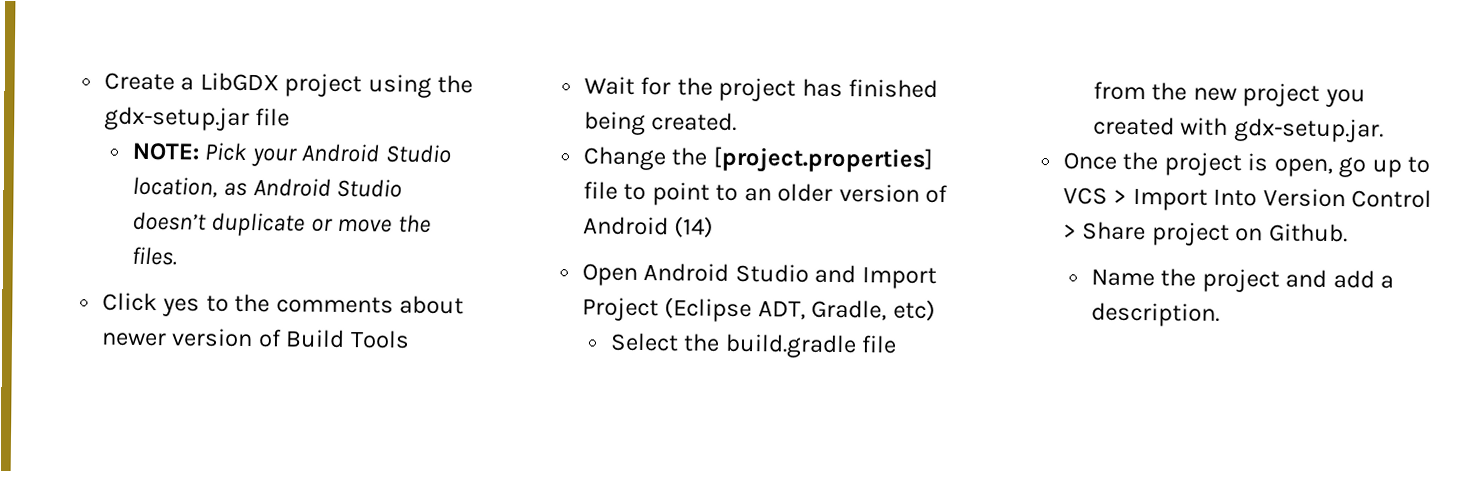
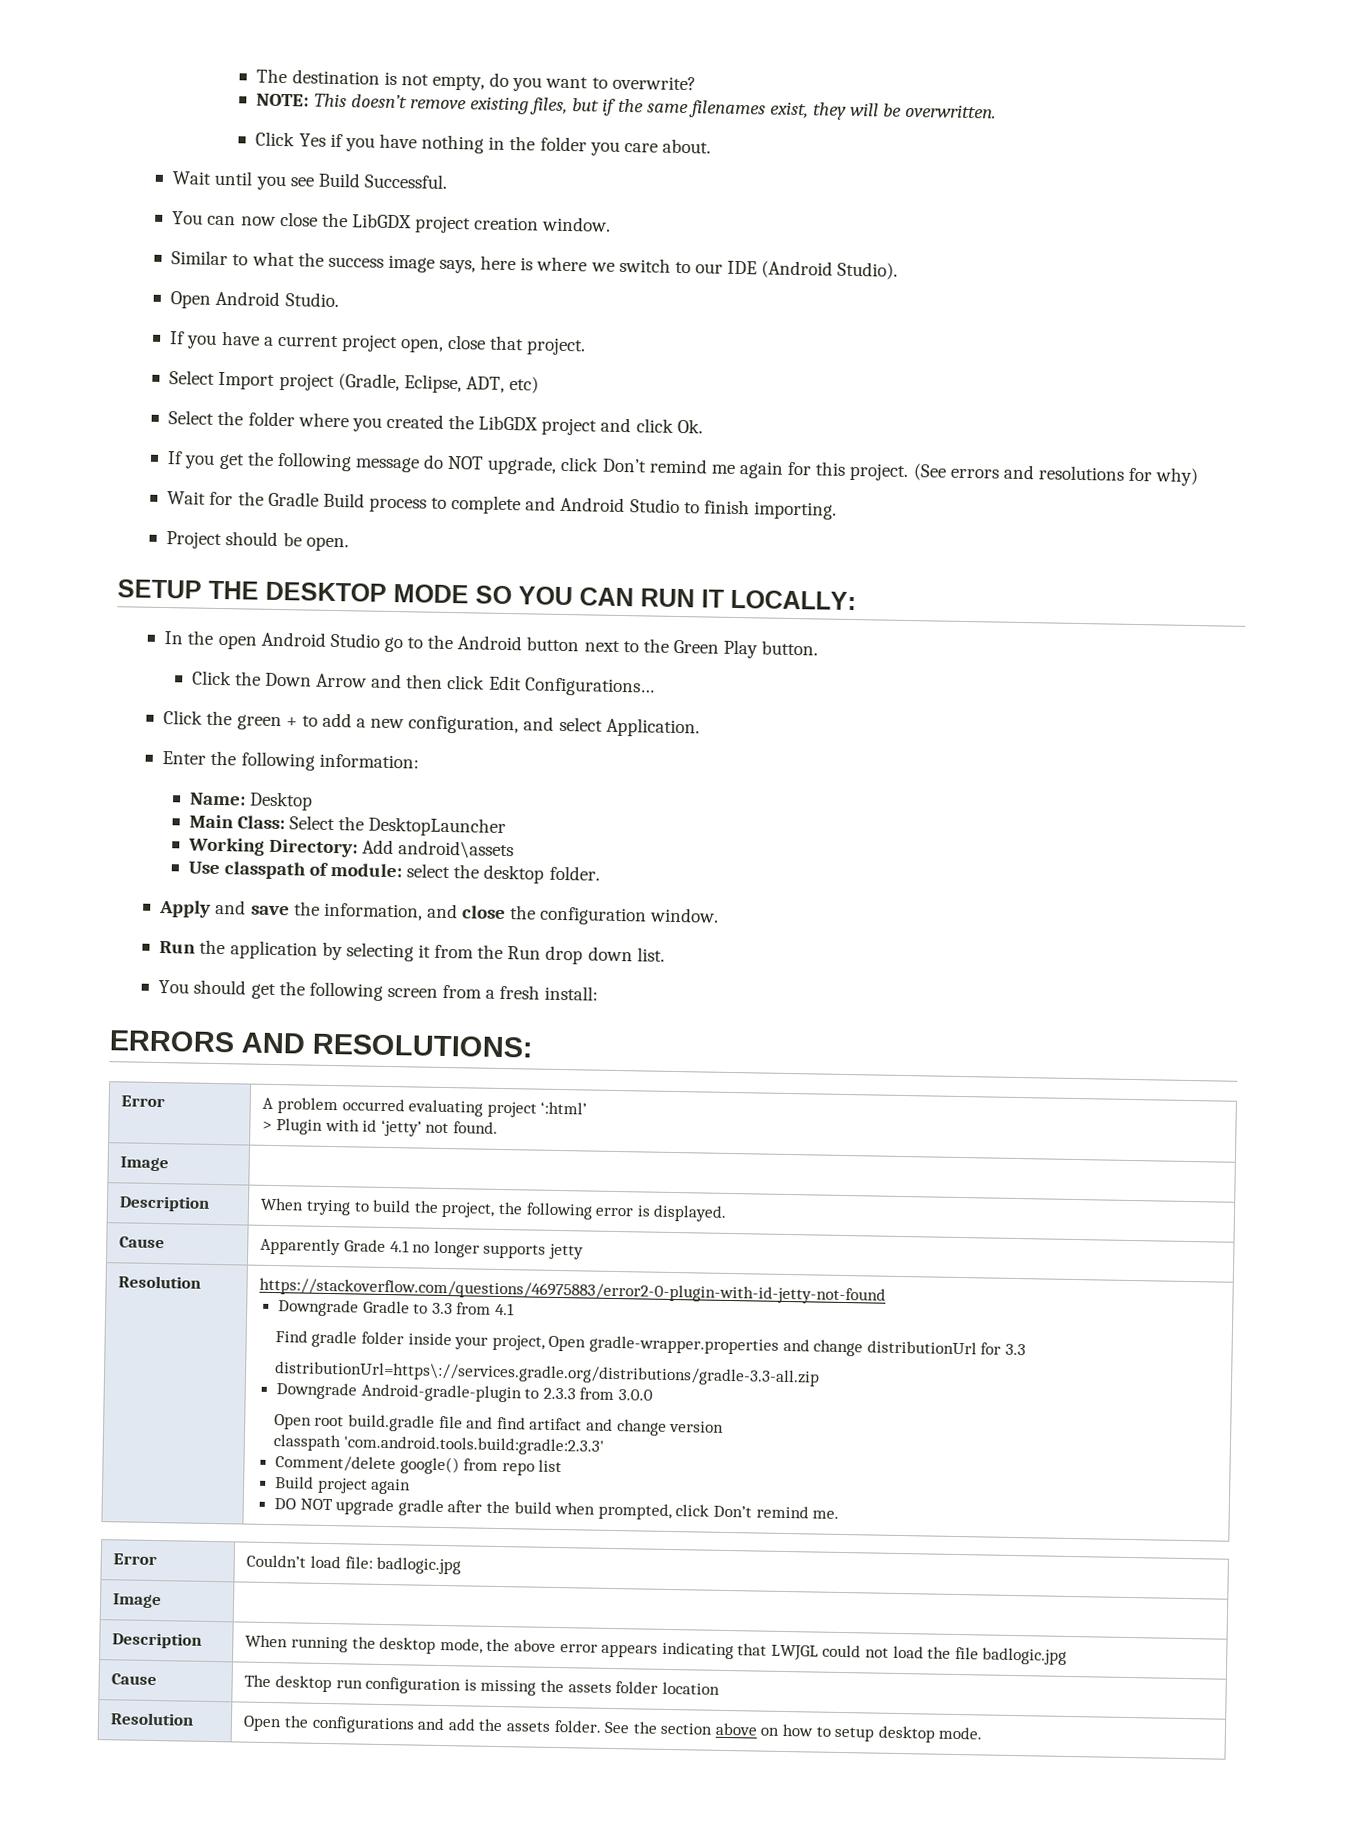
- Create a LibGDX project using the gdx-setup.jar file
- NOTE: Pick your Android Studio location, as Android Studio doesn’t duplicate or move the files.
- Click yes to the comments about newer version of Build Tools
- Wait for the project has finished being created.
- Change the [project.properties] file to point to an older version of Android (14)
- Open Android Studio and Import Project (Eclipse ADT, Gradle, etc)
- Select the build.gradle file from the new project you created with gdx-setup.jar.
- Once the project is open, go up to VCS > Import Into Version Control > Share project on Github.
- Name the project and add a description.
+ The destination is not empty, do you want to overwrite?
+ NOTE: This doesn’t remove existing files, but if the same filenames exist, they will be overwritten.
+ Click Yes if you have nothing in the folder you care about.
+ Wait until you see Build Successful.
+ You can now close the LibGDX project creation window.
+ Similar to what the success image says, here is where we switch to our IDE (Android Studio).
+ Open Android Studio.
+ If you have a current project open, close that project.
+ Select Import project (Gradle, Eclipse, ADT, etc)
+ Select the folder where you created the LibGDX project and click Ok.
+ If you get the following message do NOT upgrade, click Don’t remind me again for this project. (See errors and resolutions for why)
+ Wait for the Gradle Build process to complete and Android Studio to finish importing.
+ Project should be open.
+ SETUP THE DESKTOP MODE SO YOU CAN RUN IT LOCALLY:
+ In the open Android Studio go to the Android button next to the Green Play button.
+ Click the Down Arrow and then click Edit Configurations…
+ Click the green + to add a new configuration, and select Application.
+ Enter the following information:
+ Name: Desktop
+ Main Class: Select the DesktopLauncher
+ Working Directory: Add android\assets
+ Use classpath of module: select the desktop folder.
+ Apply and save the information, and close the configuration window.
+ Run the application by selecting it from the Run drop down list.
+ You should get the following screen from a fresh install:
+ ERRORS AND RESOLUTIONS:
+ Error | A problem occurred evaluating project ‘:html’
+ > Plugin with id ‘jetty’ not found.
+ Image |
+ Description | When trying to build the project, the following error is displayed.
+ Cause | Apparently Grade 4.1 no longer supports jetty
+ Resolution | https://stackoverflow.com/questions/46975883/error2-0-plugin-with-id-jetty-not-found
+ Downgrade Gradle to 3.3 from 4.1
+ Find gradle folder inside your project, Open gradle-wrapper.properties and change distributionUrl for 3.3
+ distributionUrl=https\://services.gradle.org/distributions/gradle-3.3-all.zip
+ Downgrade Android-gradle-plugin to 2.3.3 from 3.0.0
+ Open root build.gradle file and find artifact and change version
+ classpath 'com.android.tools.build:gradle:2.3.3'
+ Comment/delete google() from repo list
+ Build project again
+ DO NOT upgrade gradle after the build when prompted, click Don’t remind me.
+ Error | Couldn’t load file: badlogic.jpg
+ Image |
+ Description | When running the desktop mode, the above error appears indicating that LWJGL could not load the file badlogic.jpg
+ Cause | The desktop run configuration is missing the assets folder location
+ Resolution | Open the configurations and add the assets folder. See the section above on how to setup desktop mode.

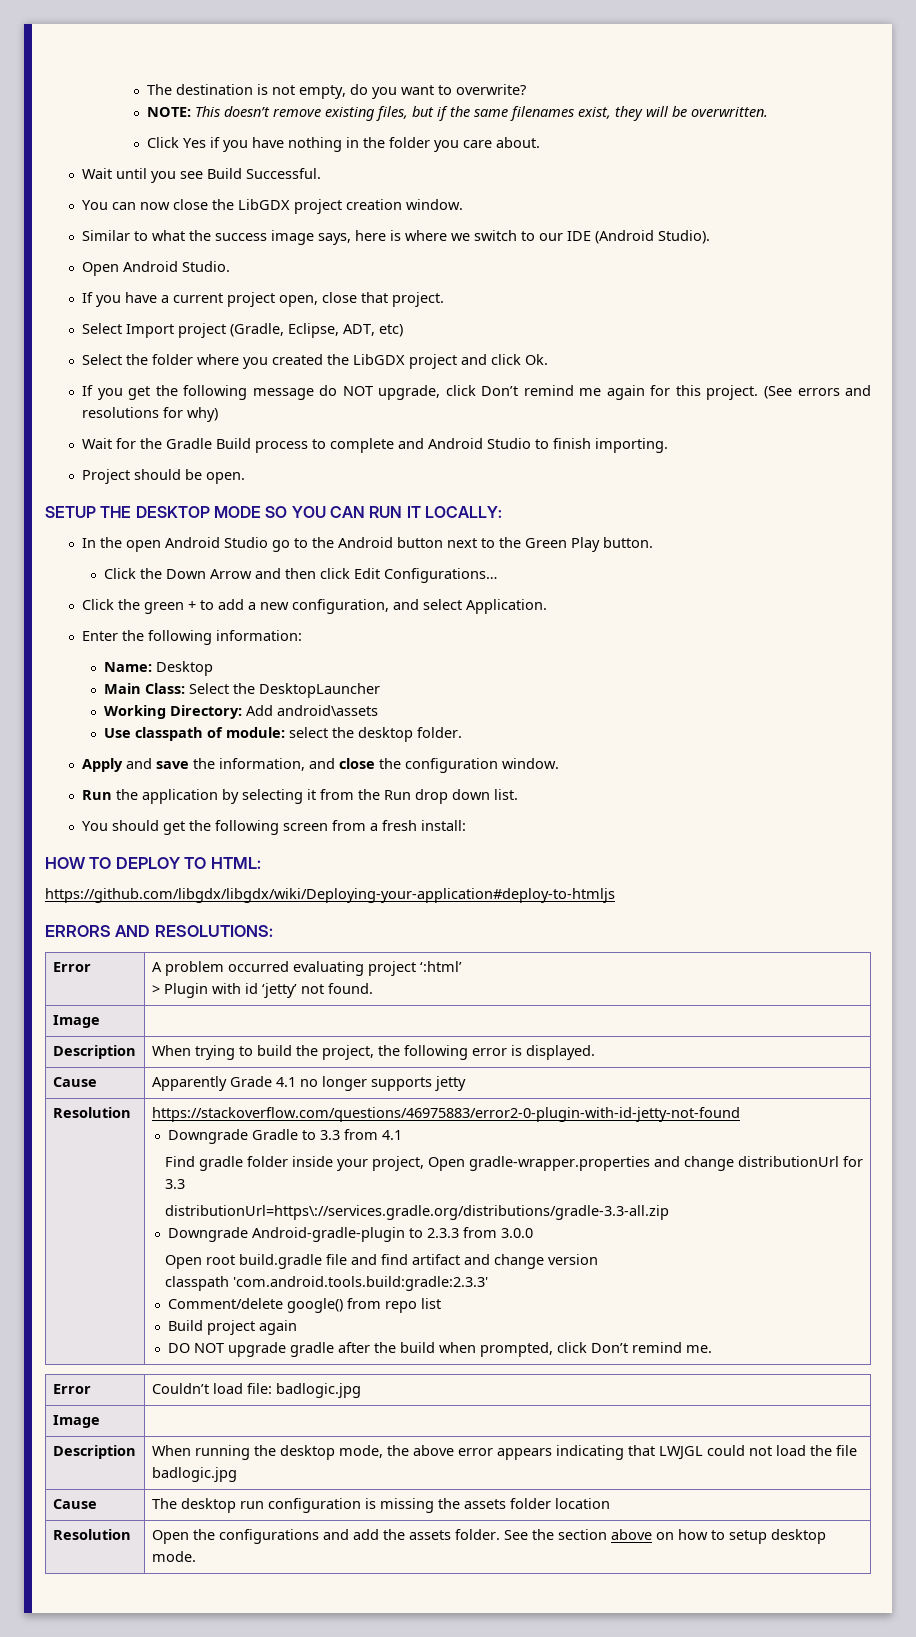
+ HOW TO DEPLOY TO HTML:
+ https://github.com/libgdx/libgdx/wiki/Deploying-your-application#deploy-to-htmljs

